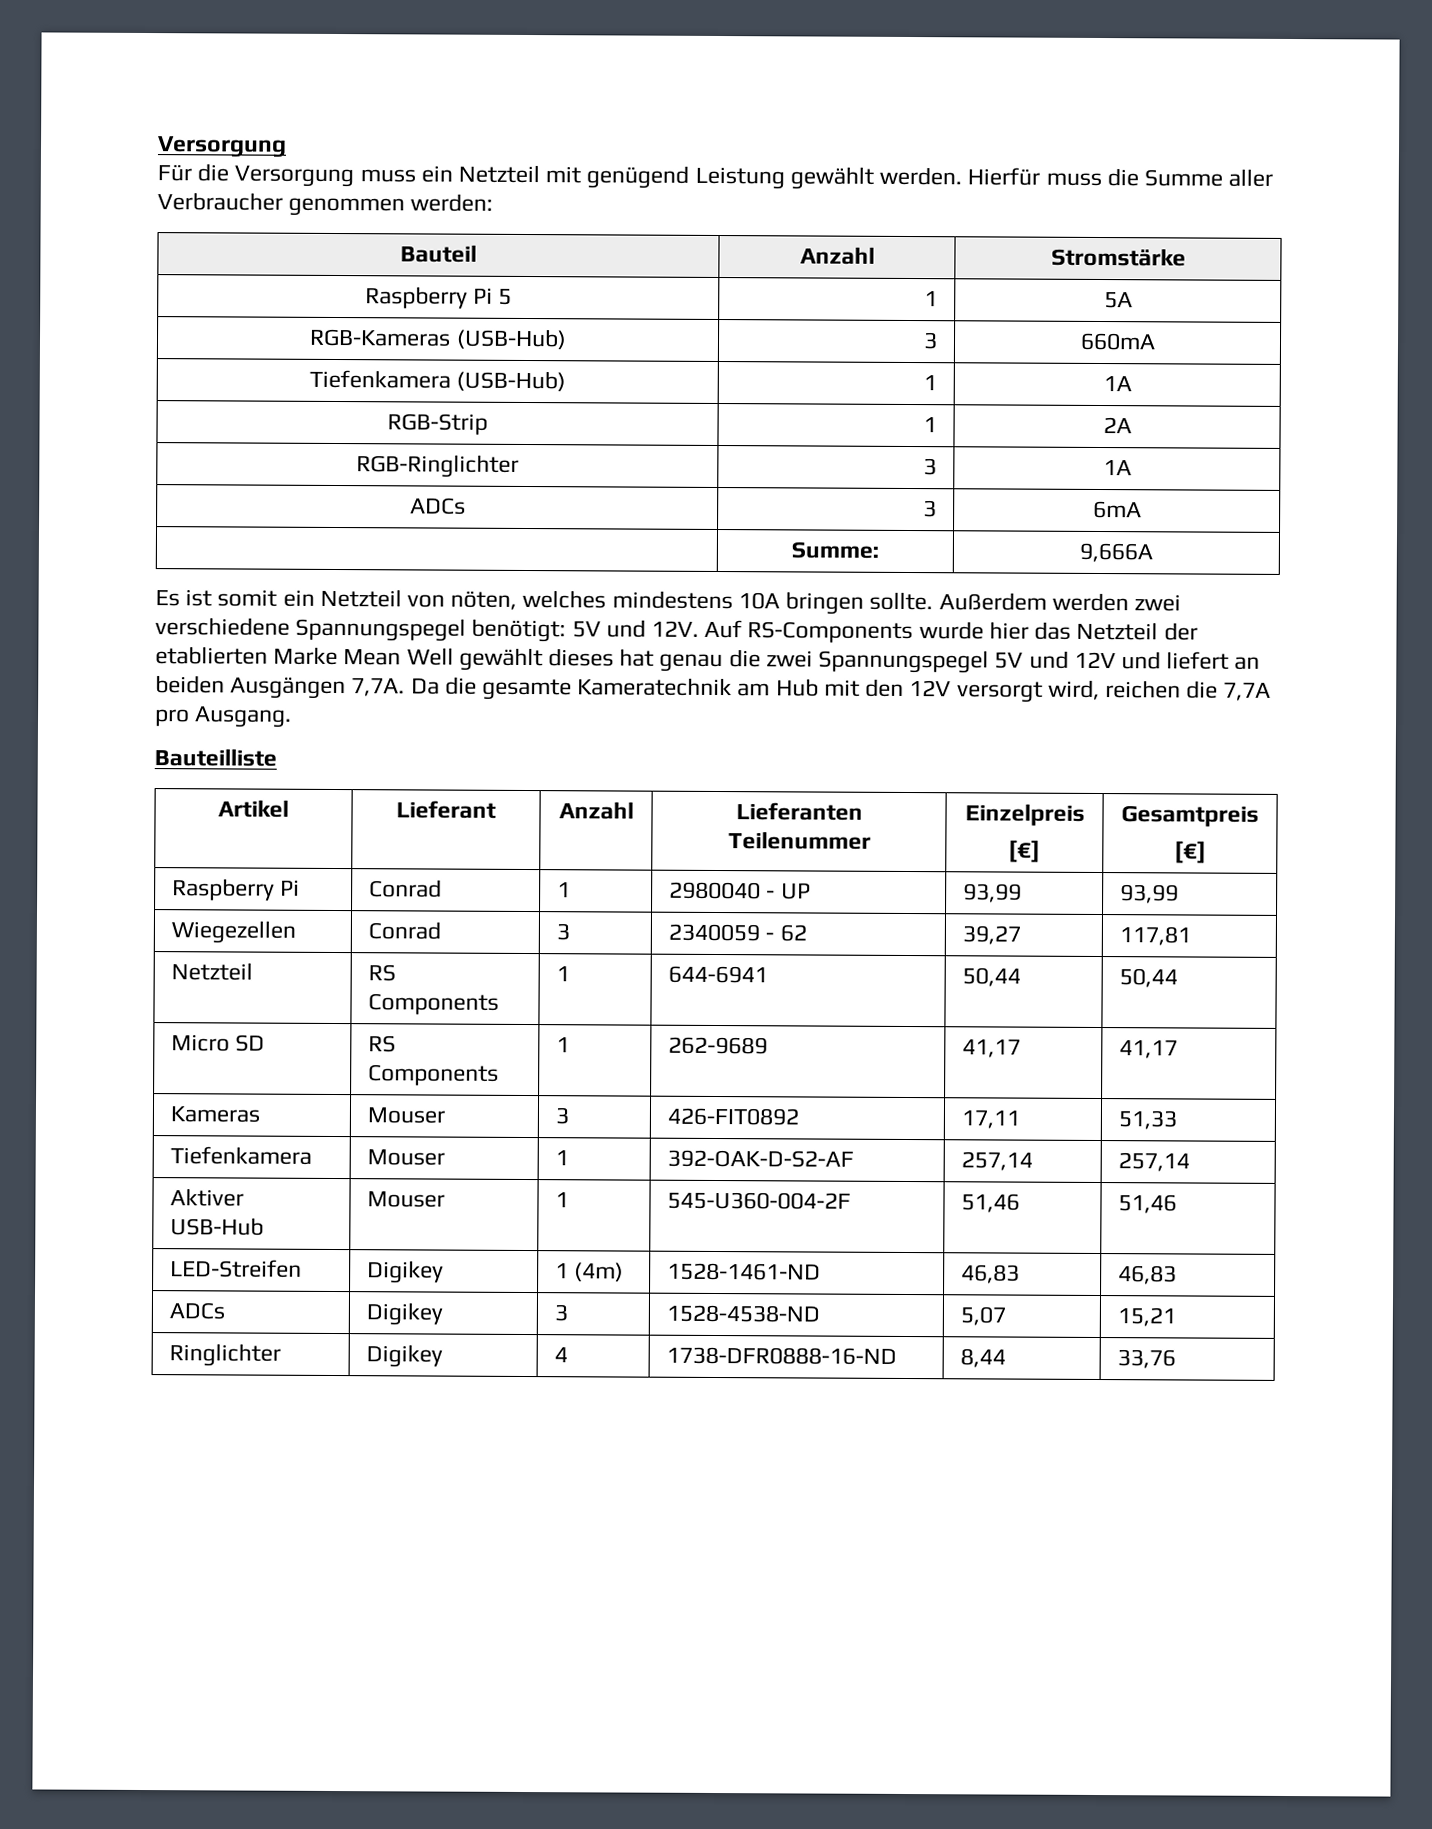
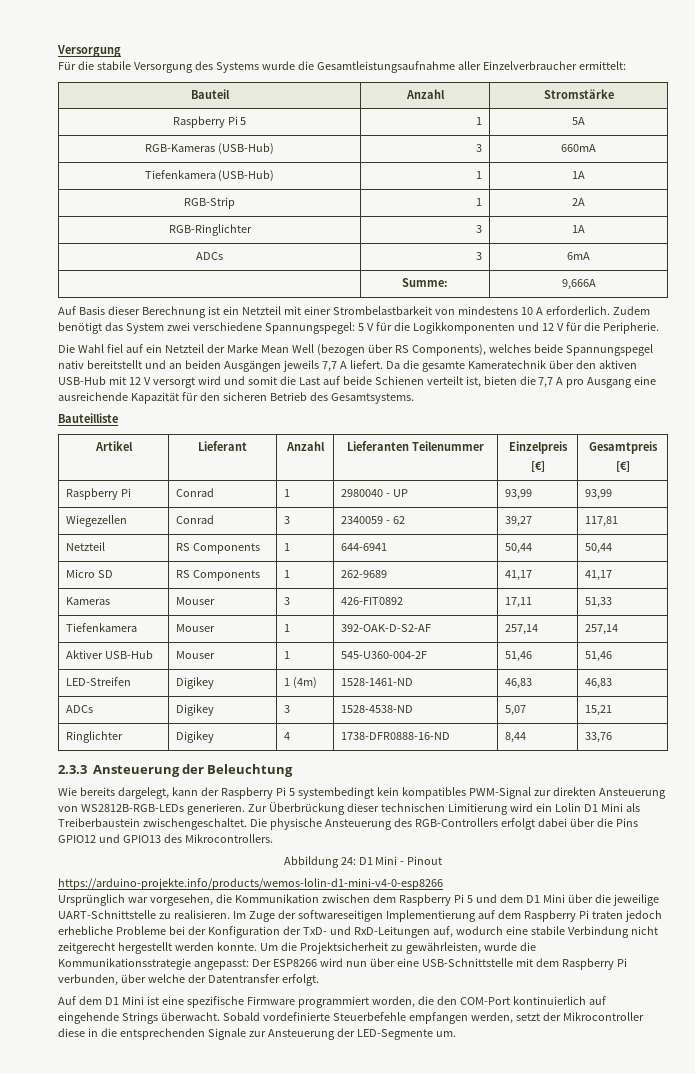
- Für die Versorgung muss ein Netzteil mit genügend Leistung gewählt werden. Hierfür muss die Summe aller Verbraucher genommen werden:
+ Für die stabile Versorgung des Systems wurde die Gesamtleistungsaufnahme aller Einzelverbraucher ermittelt:
- Es ist somit ein Netzteil von nöten, welches mindestens 10A bringen sollte. Außerdem werden zwei verschiedene Spannungspegel benötigt: 5V und 12V. Auf RS-Components wurde hier das Netzteil der etablierten Marke Mean Well gewählt dieses hat genau die zwei Spannungspegel 5V und 12V und liefert an beiden Ausgängen 7,7A. Da die gesamte Kameratechnik am Hub mit den 12V versorgt wird, reichen die 7,7A pro Ausgang.
+ Auf Basis dieser Berechnung ist ein Netzteil mit einer Strombelastbarkeit von mindestens 10 A erforderlich. Zudem benötigt das System zwei verschiedene Spannungspegel: 5 V für die Logikkomponenten und 12 V für die Peripherie.
+ Die Wahl fiel auf ein Netzteil der Marke Mean Well (bezogen über RS Components), welches beide Spannungspegel nativ bereitstellt und an beiden Ausgängen jeweils 7,7 A liefert. Da die gesamte Kameratechnik über den aktiven USB-Hub mit 12 V versorgt wird und somit die Last auf beide Schienen verteilt ist, bieten die 7,7 A pro Ausgang eine ausreichende Kapazität für den sicheren Betrieb des Gesamtsystems.
+ 2.3.3 Ansteuerung der Beleuchtung
+ Wie bereits dargelegt, kann der Raspberry Pi 5 systembedingt kein kompatibles PWM-Signal zur direkten Ansteuerung von WS2812B-RGB-LEDs generieren. Zur Überbrückung dieser technischen Limitierung wird ein Lolin D1 Mini als Treiberbaustein zwischengeschaltet. Die physische Ansteuerung des RGB-Controllers erfolgt dabei über die Pins GPIO12 und GPIO13 des Mikrocontrollers.
+ Abbildung 24: D1 Mini - Pinout
+ https://arduino-projekte.info/products/wemos-lolin-d1-mini-v4-0-esp8266
+ Ursprünglich war vorgesehen, die Kommunikation zwischen dem Raspberry Pi 5 und dem D1 Mini über die jeweilige UART-Schnittstelle zu realisieren. Im Zuge der softwareseitigen Implementierung auf dem Raspberry Pi traten jedoch erhebliche Probleme bei der Konfiguration der TxD- und RxD-Leitungen auf, wodurch eine stabile Verbindung nicht zeitgerecht hergestellt werden konnte. Um die Projektsicherheit zu gewährleisten, wurde die Kommunikationsstrategie angepasst: Der ESP8266 wird nun über eine USB-Schnittstelle mit dem Raspberry Pi verbunden, über welche der Datentransfer erfolgt.
+ Auf dem D1 Mini ist eine spezifische Firmware programmiert worden, die den COM-Port kontinuierlich auf eingehende Strings überwacht. Sobald vordefinierte Steuerbefehle empfangen werden, setzt der Mikrocontroller diese in die entsprechenden Signale zur Ansteuerung der LED-Segmente um.

